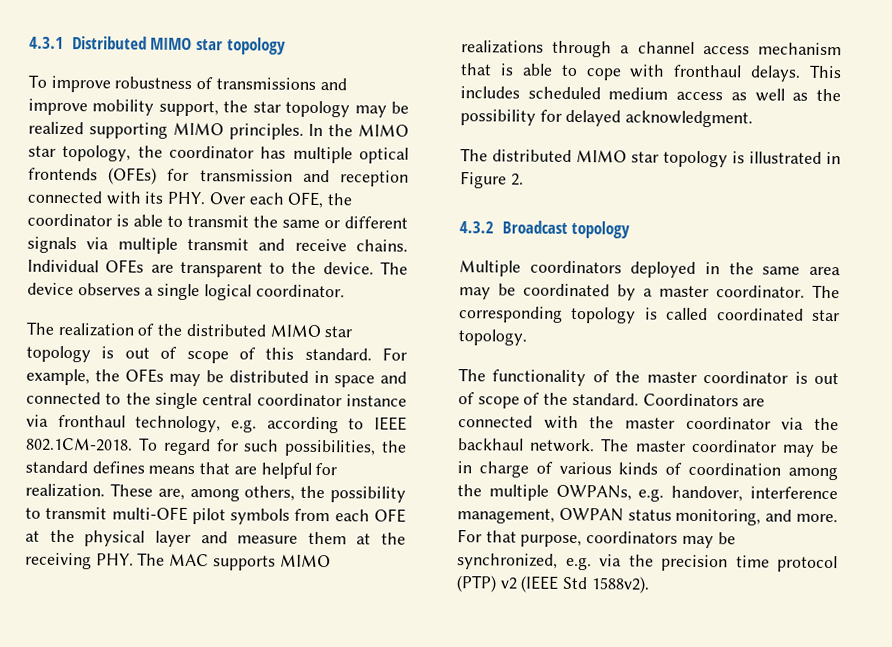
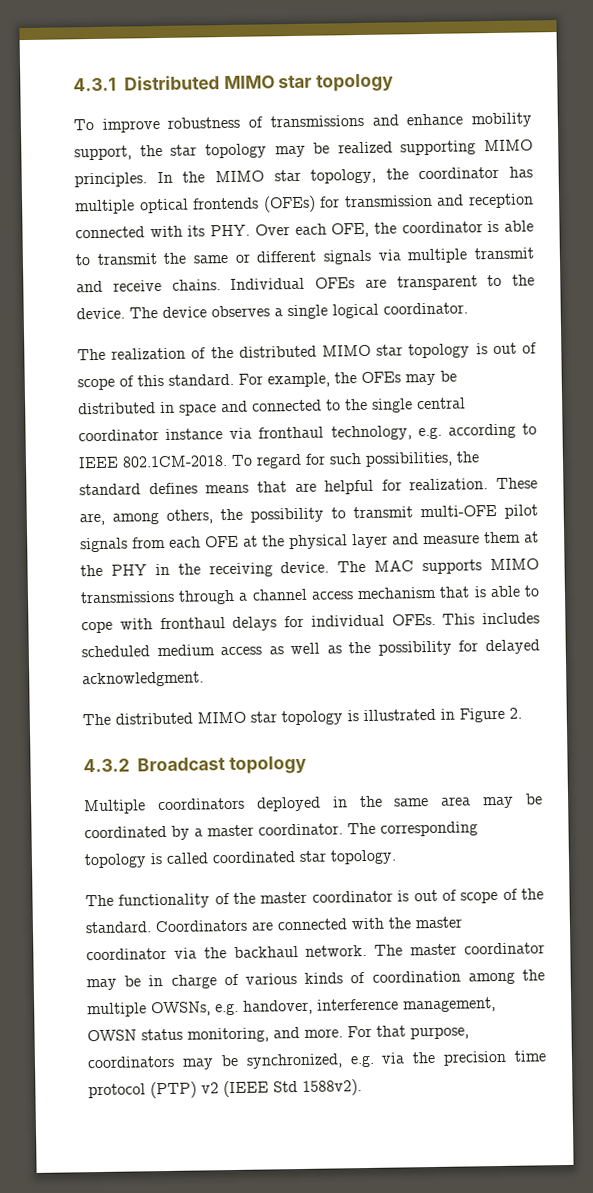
- To improve robustness of transmissions and improve mobility support, the star topology may be realized supporting MIMO principles.
+ To improve robustness of transmissions and enhance mobility support, the star topology may be realized supporting MIMO principles.
- These are, among others, the possibility to transmit multi-OFE pilot symbols from each OFE at the physical layer and measure them at the receiving PHY. The MAC supports MIMO realizations through a channel access mechanism that is able to cope with fronthaul delays.
+ These are, among others, the possibility to transmit multi-OFE pilot signals from each OFE at the physical layer and measure them at the PHY in the receiving device. The MAC supports MIMO transmissions through a channel access mechanism that is able to cope with fronthaul delays for individual OFEs.
- The master coordinator may be in charge of various kinds of coordination among the multiple OWPANs, e.g. handover, interference management, OWPAN status monitoring, and more.
+ The master coordinator may be in charge of various kinds of coordination among the multiple OWSNs, e.g. handover, interference management, OWSN status monitoring, and more.

